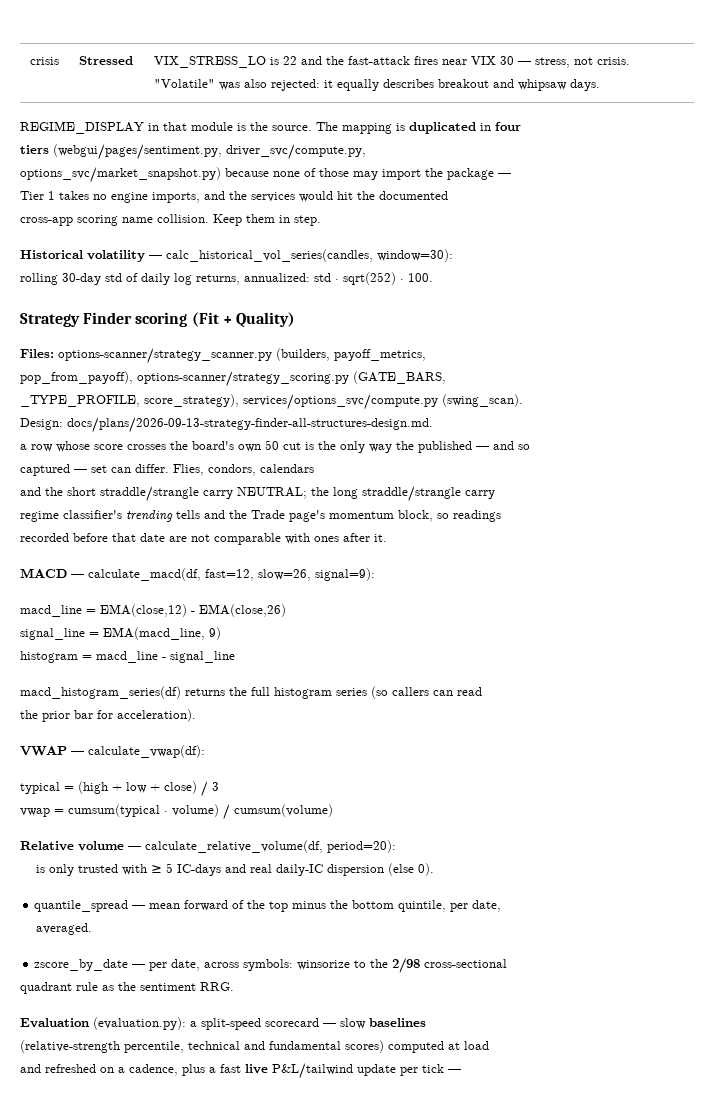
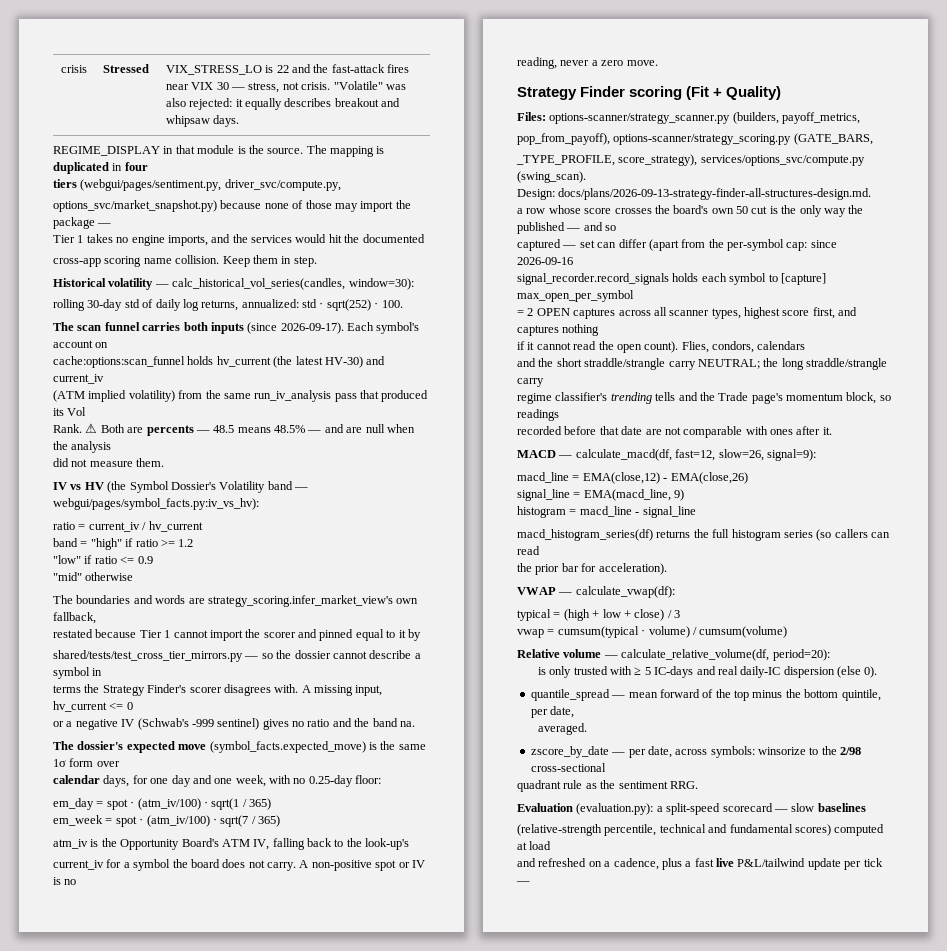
+ The scan funnel carries both inputs (since 2026-09-17). Each symbol's account on
+ cache:options:scan_funnel holds hv_current (the latest HV-30) and current_iv
+ (ATM implied volatility) from the same run_iv_analysis pass that produced its Vol
+ Rank. ⚠ Both are percents — 48.5 means 48.5% — and are null when the analysis
+ did not measure them.
+ IV vs HV (the Symbol Dossier's Volatility band — webgui/pages/symbol_facts.py:iv_vs_hv):
+ ratio = current_iv / hv_current
+ band = "high" if ratio >= 1.2
+ "low" if ratio <= 0.9
+ "mid" otherwise
+ The boundaries and words are strategy_scoring.infer_market_view's own fallback,
+ restated because Tier 1 cannot import the scorer and pinned equal to it by
+ shared/tests/test_cross_tier_mirrors.py — so the dossier cannot describe a symbol in
+ terms the Strategy Finder's scorer disagrees with. A missing input, hv_current <= 0
+ or a negative IV (Schwab's -999 sentinel) gives no ratio and the band na.
+ The dossier's expected move (symbol_facts.expected_move) is the same 1σ form over
+ calendar days, for one day and one week, with no 0.25-day floor:
+ em_day = spot · (atm_iv/100) · sqrt(1 / 365)
+ em_week = spot · (atm_iv/100) · sqrt(7 / 365)
+ atm_iv is the Opportunity Board's ATM IV, falling back to the look-up's
+ current_iv for a symbol the board does not carry. A non-positive spot or IV is no
+ reading, never a zero move.
- captured — set can differ.
+ captured — set can differ (apart from the per-symbol cap: since 2026-09-16
+ signal_recorder.record_signals holds each symbol to [capture] max_open_per_symbol
+ = 2 OPEN captures across all scanner types, highest score first, and captures nothing
+ if it cannot read the open count).

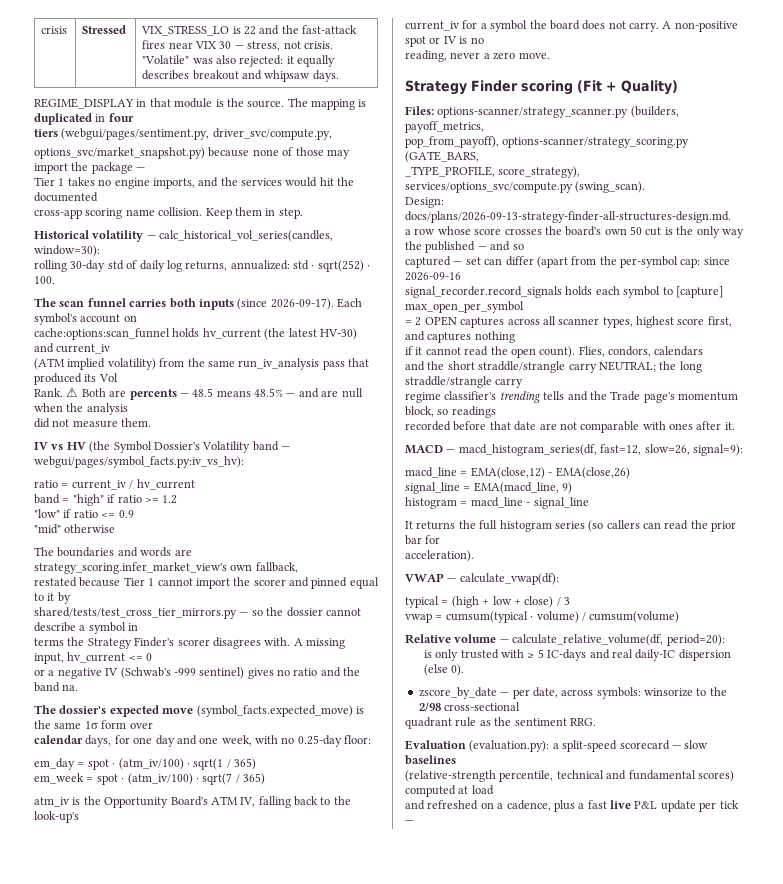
- MACD — calculate_macd(df, fast=12, slow=26, signal=9):
+ MACD — macd_histogram_series(df, fast=12, slow=26, signal=9):
- macd_histogram_series(df) returns the full histogram series (so callers can read
- the prior bar for acceleration).
+ It returns the full histogram series (so callers can read the prior bar for
+ acceleration).
- quantile_spread — mean forward of the top minus the bottom quintile, per date,
- averaged.
- and refreshed on a cadence, plus a fast live P&L/tailwind update per tick —
+ and refreshed on a cadence, plus a fast live P&L update per tick —

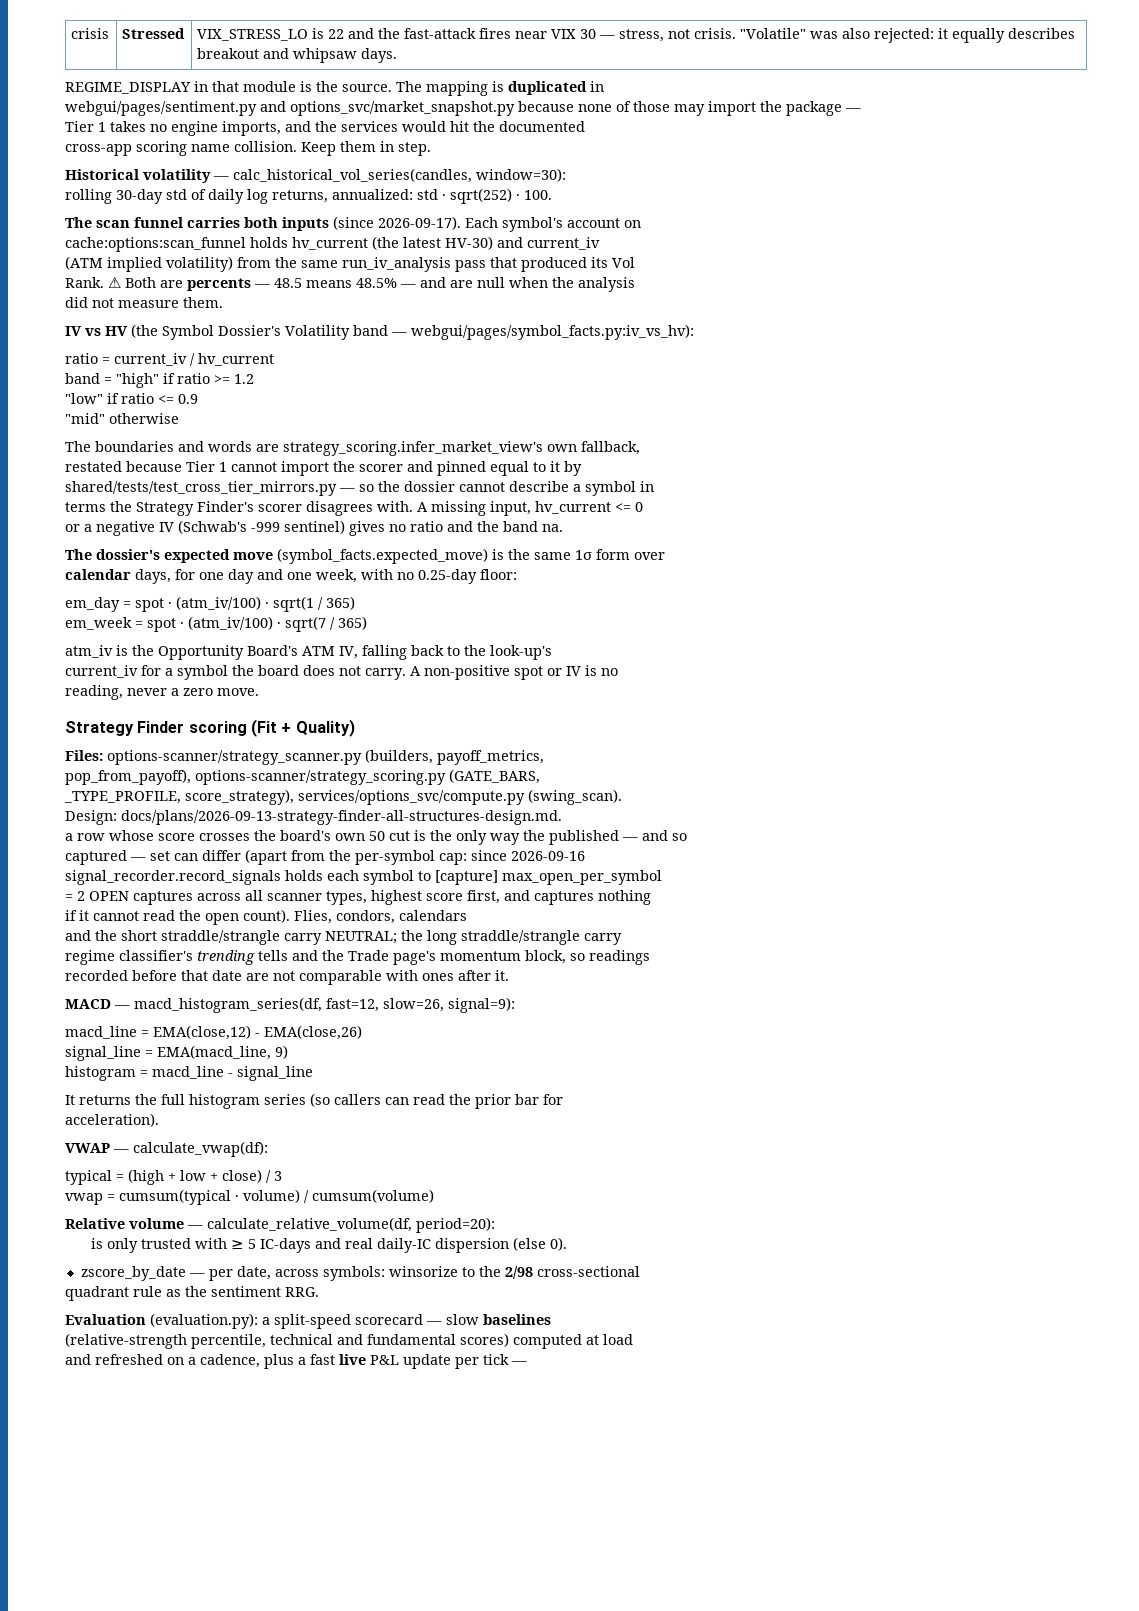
- The mapping is duplicated in four
- tiers (webgui/pages/sentiment.py, driver_svc/compute.py,
- options_svc/market_snapshot.py) because none of those may import the package —
+ The mapping is duplicated in
+ webgui/pages/sentiment.py and options_svc/market_snapshot.py because none of those may import the package —

